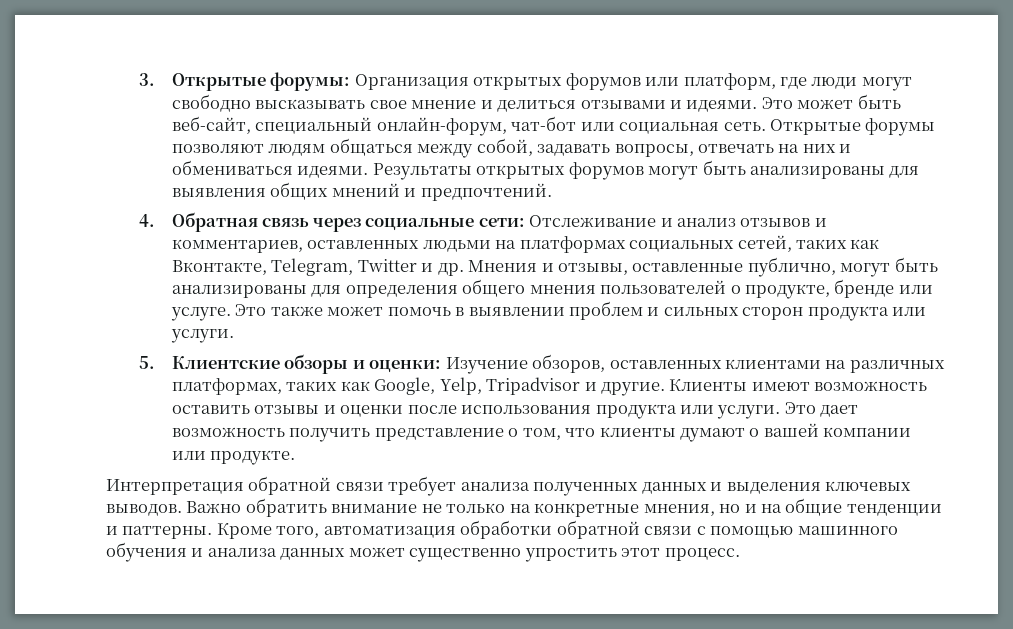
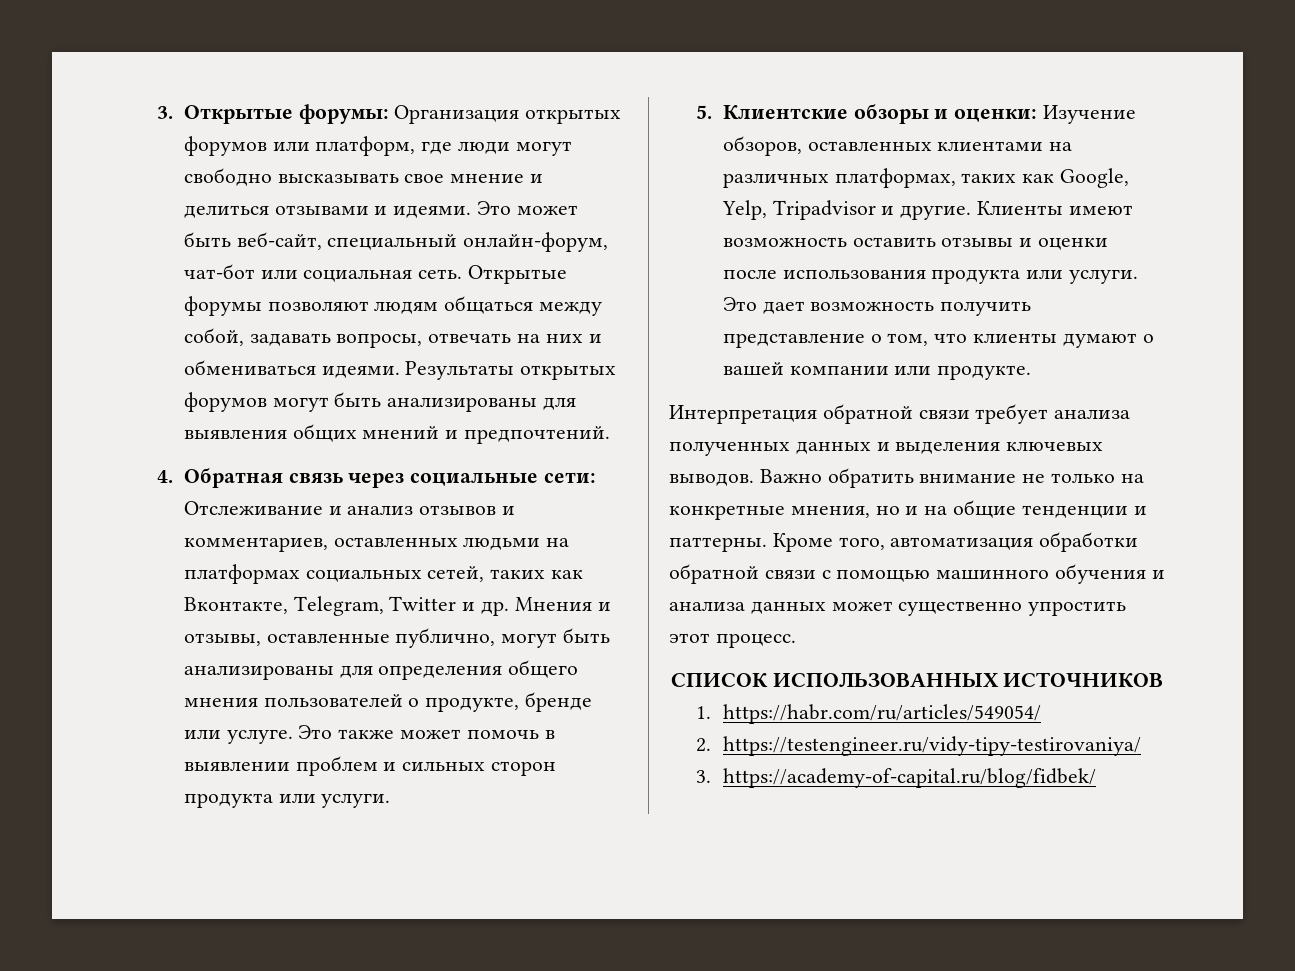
+ СПИСОК ИСПОЛЬЗОВАННЫХ ИСТОЧНИКОВ
+ 1. https://habr.com/ru/articles/549054/
+ 2. https://testengineer.ru/vidy-tipy-testirovaniya/
+ 3. https://academy-of-capital.ru/blog/fidbek/

